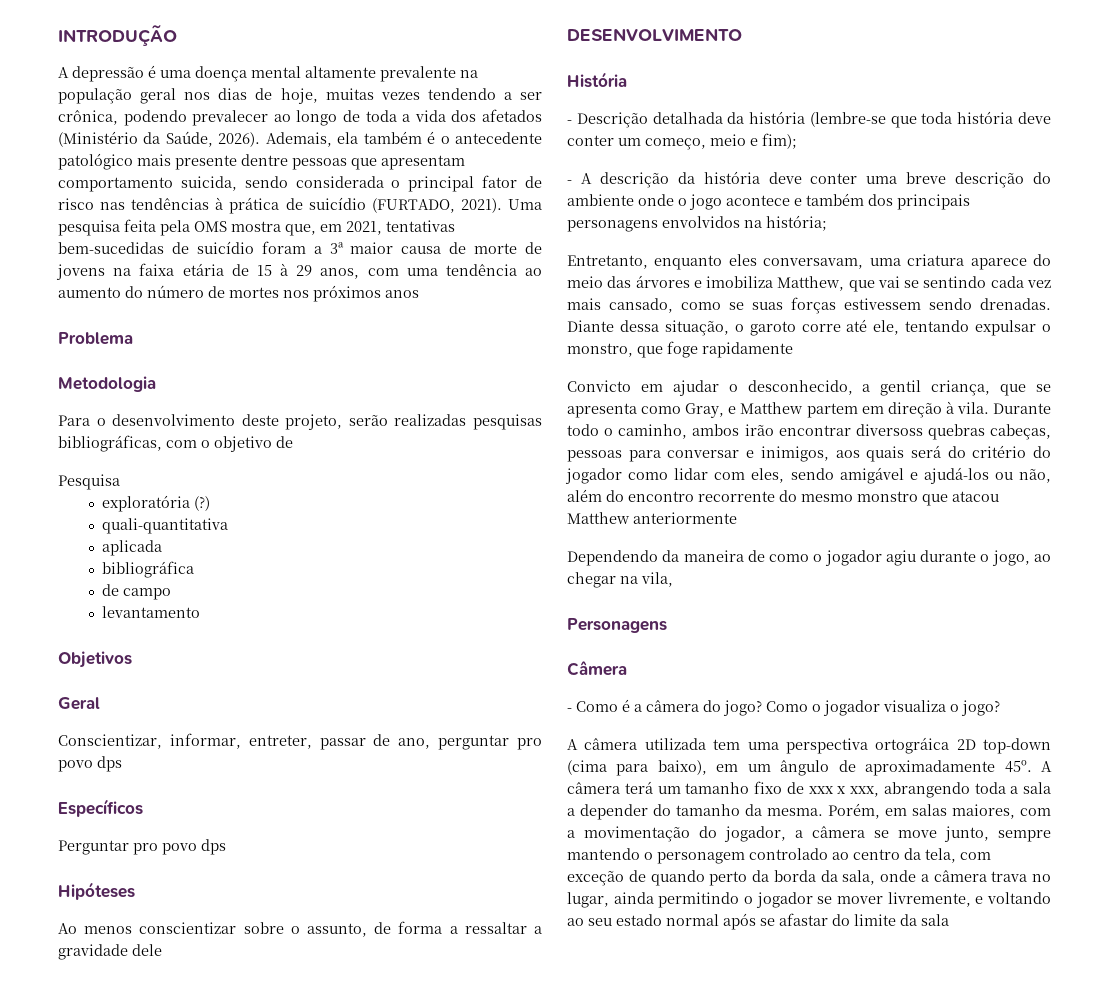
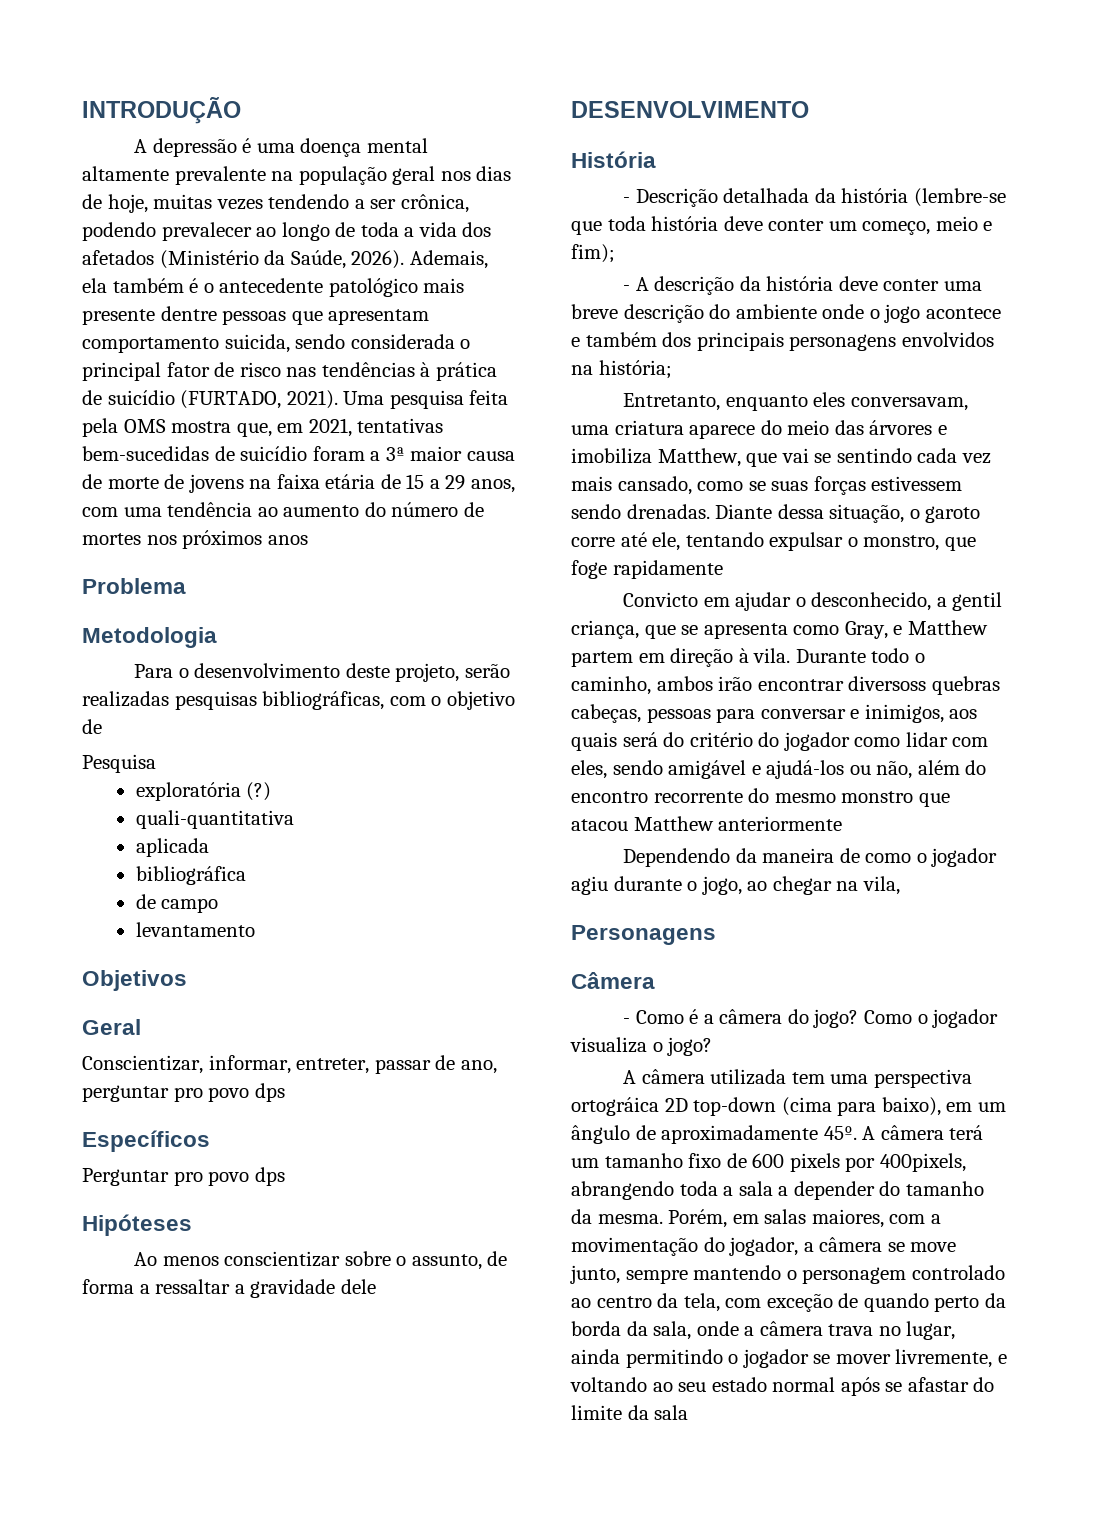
- Uma pesquisa feita pela OMS mostra que, em 2021, tentativas bem-sucedidas de suicídio foram a 3ª maior causa de morte de jovens na faixa etária de 15 à 29 anos, com uma tendência ao aumento do número de mortes nos próximos anos
+ Uma pesquisa feita pela OMS mostra que, em 2021, tentativas bem-sucedidas de suicídio foram a 3ª maior causa de morte de jovens na faixa etária de 15 a 29 anos, com uma tendência ao aumento do número de mortes nos próximos anos
- A câmera terá um tamanho fixo de xxx x xxx, abrangendo toda a sala a depender do tamanho da mesma.
+ A câmera terá um tamanho fixo de 600 pixels por 400pixels, abrangendo toda a sala a depender do tamanho da mesma.

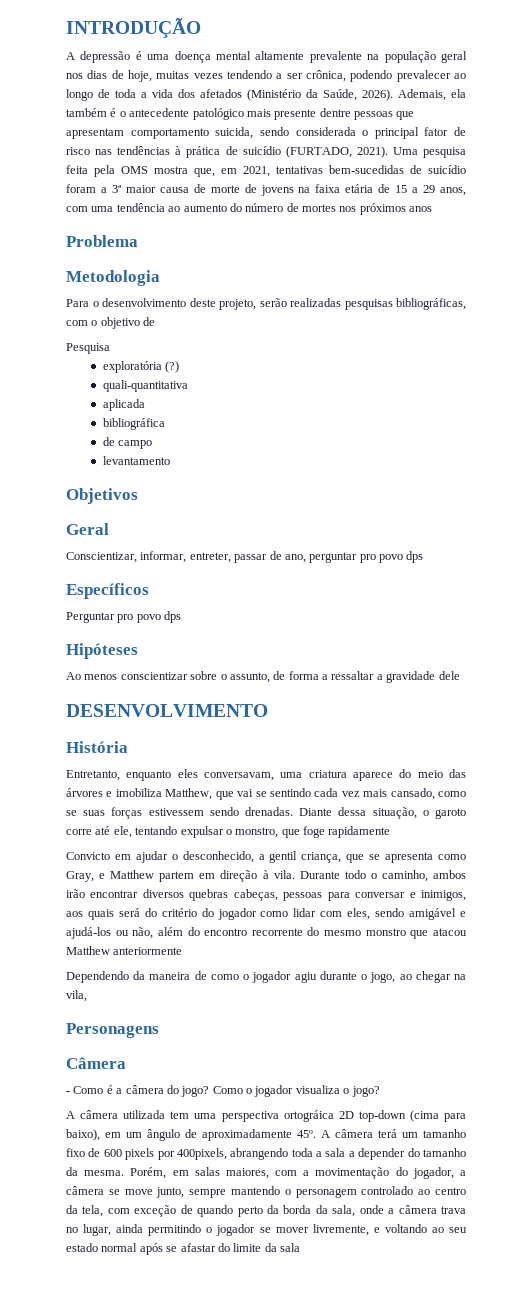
- - Descrição detalhada da história (lembre-se que toda história deve conter um começo, meio e fim);
- - A descrição da história deve conter uma breve descrição do ambiente onde o jogo acontece e também dos principais personagens envolvidos na história;
- Durante todo o caminho, ambos irão encontrar diversoss quebras cabeças, pessoas para conversar e inimigos, aos quais será do critério do jogador como lidar com eles, sendo amigável e ajudá-los ou não, além do encontro recorrente do mesmo monstro que atacou Matthew anteriormente
+ Durante todo o caminho, ambos irão encontrar diversos quebras cabeças, pessoas para conversar e inimigos, aos quais será do critério do jogador como lidar com eles, sendo amigável e ajudá-los ou não, além do encontro recorrente do mesmo monstro que atacou Matthew anteriormente

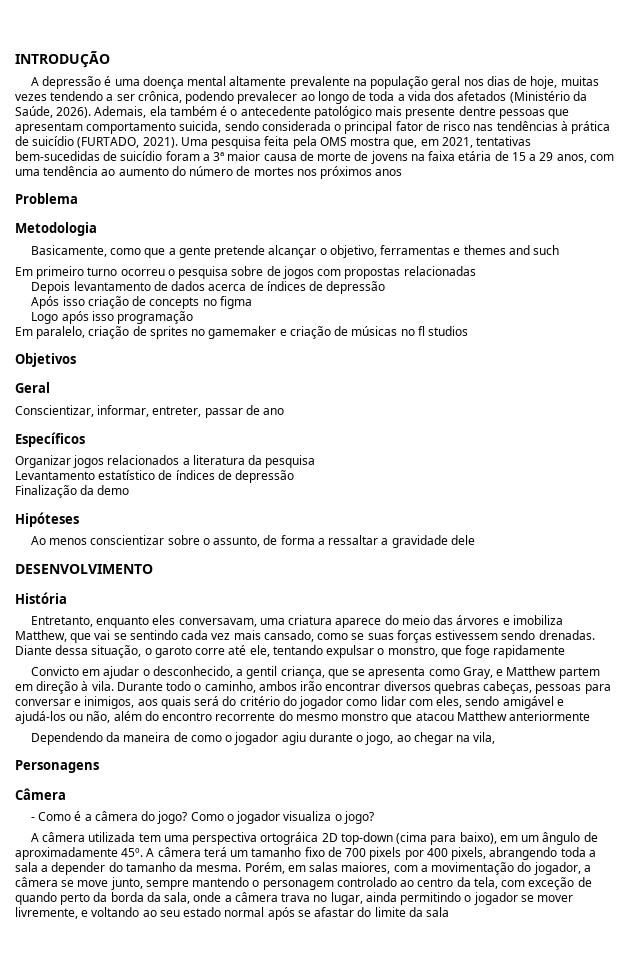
- Para o desenvolvimento deste projeto, serão realizadas pesquisas bibliográficas, com o objetivo de
- Pesquisa
- exploratória (?)
- quali-quantitativa
- aplicada
- bibliográfica
- de campo
- levantamento
+ Basicamente, como que a gente pretende alcançar o objetivo, ferramentas e themes and such
+ Em primeiro turno ocorreu o pesquisa sobre de jogos com propostas relacionadas
+ Depois levantamento de dados acerca de índices de depressão
+ Após isso criação de concepts no figma
+ Logo após isso programação
+ Em paralelo, criação de sprites no gamemaker e criação de músicas no fl studios
- Conscientizar, informar, entreter, passar de ano, perguntar pro povo dps
+ Conscientizar, informar, entreter, passar de ano
  Específicos
- Perguntar pro povo dps
+ Organizar jogos relacionados a literatura da pesquisa
+ Levantamento estatístico de índices de depressão
+ Finalização da demo
- A câmera terá um tamanho fixo de 600 pixels por 400pixels, abrangendo toda a sala a depender do tamanho da mesma.
+ A câmera terá um tamanho fixo de 700 pixels por 400 pixels, abrangendo toda a sala a depender do tamanho da mesma.

